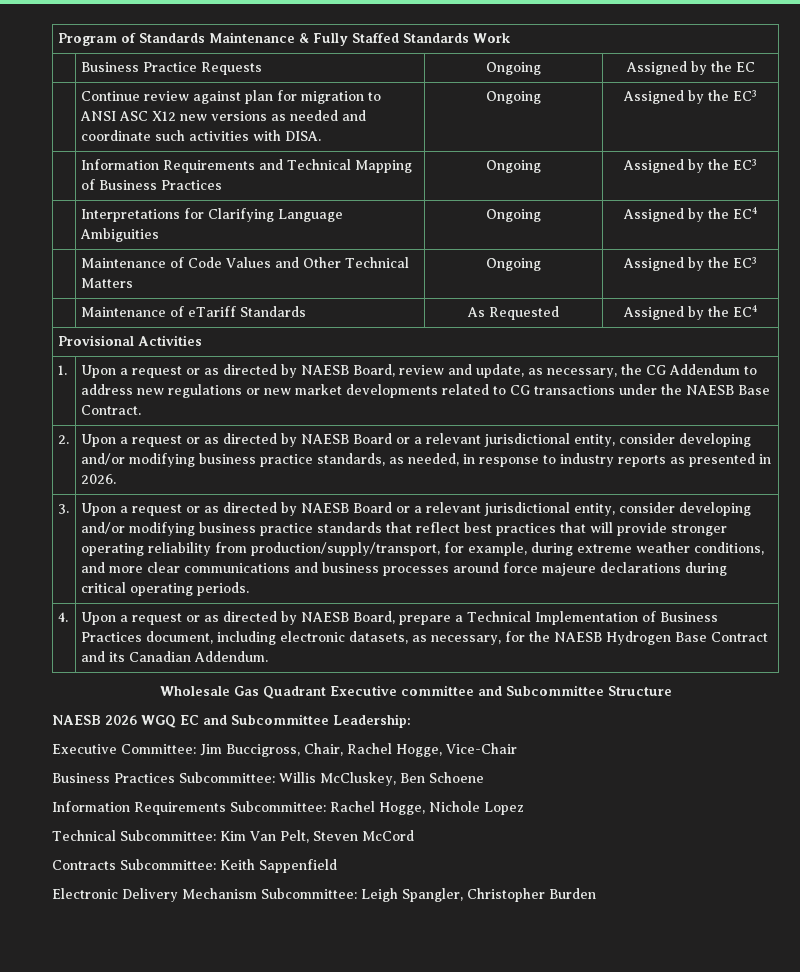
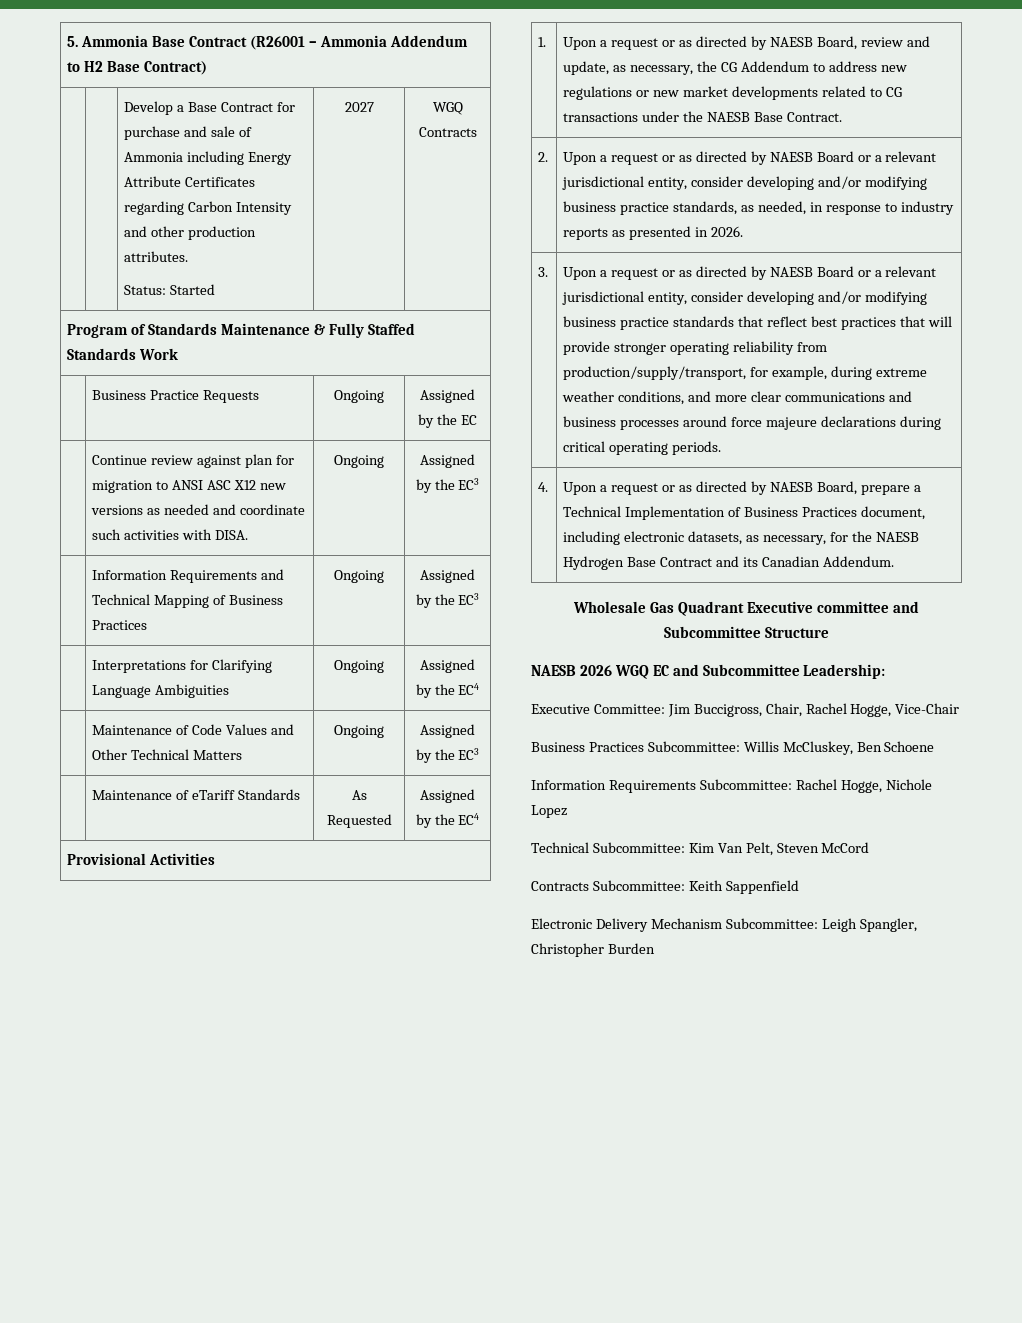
+ 5. Ammonia Base Contract (R26001 – Ammonia Addendum to H2 Base Contract)
+ | | Develop a Base Contract for purchase and sale of Ammonia including Energy Attribute Certificates regarding Carbon Intensity and other production attributes.
+ Status: Started | 2027 | WGQ Contracts

